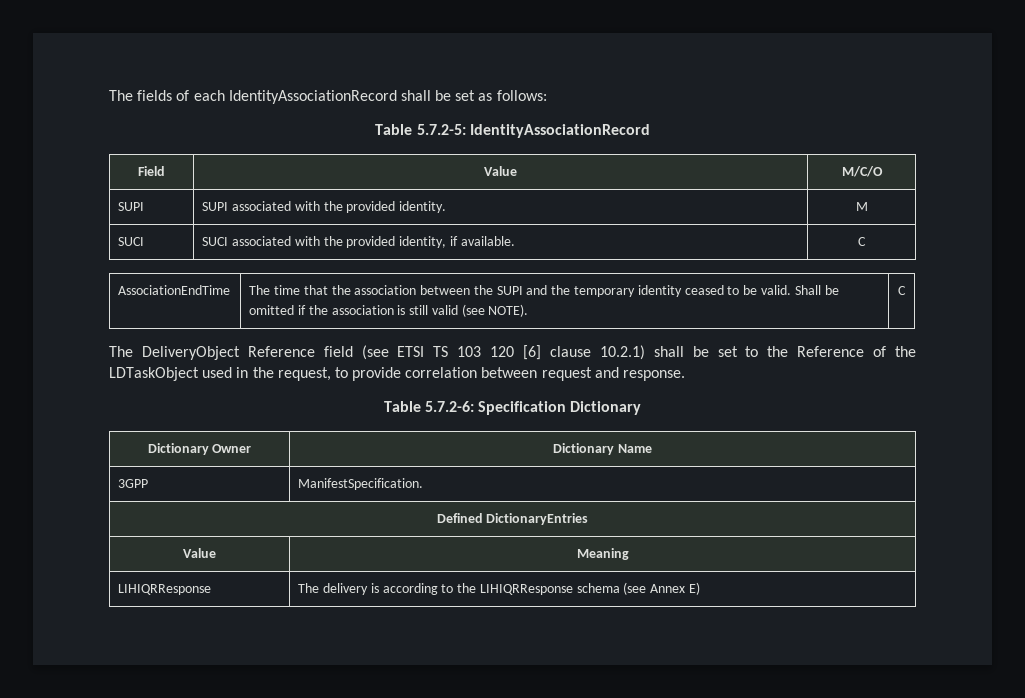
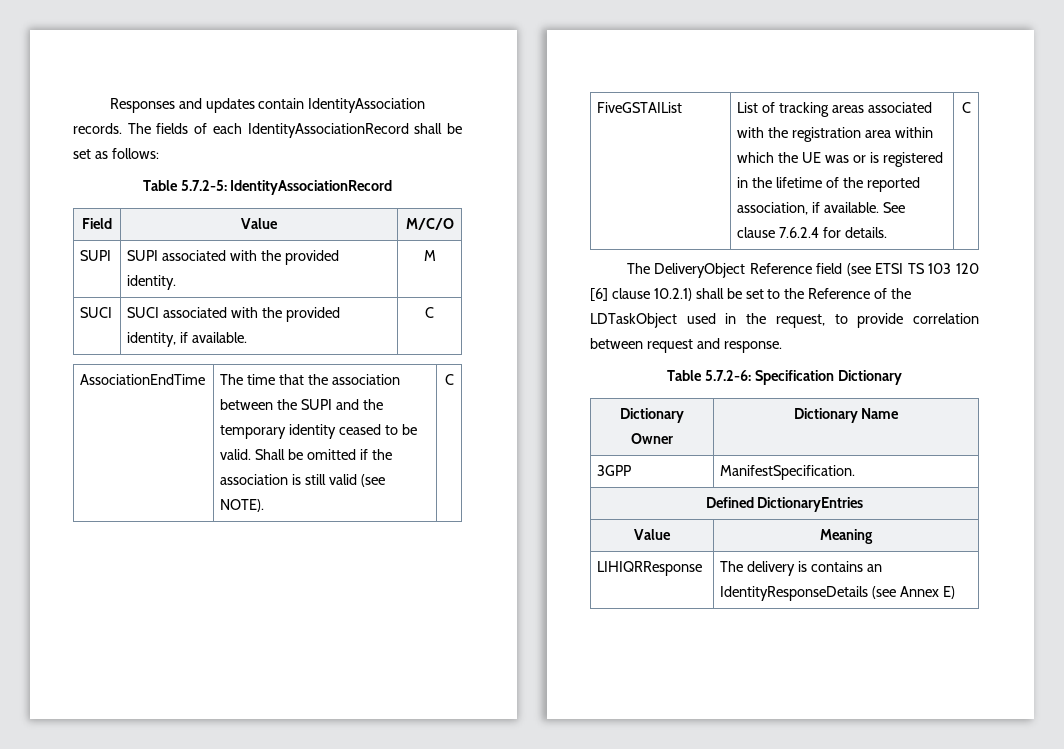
+ Responses and updates contain IdentityAssociation records.
+ FiveGSTAIList | List of tracking areas associated with the registration area within which the UE was or is registered in the lifetime of the reported association, if available. See clause 7.6.2.4 for details. | C
- LIHIQRResponse | The delivery is according to the LIHIQRResponse schema (see Annex E)
+ LIHIQRResponse | The delivery is contains an IdentityResponseDetails (see Annex E)

